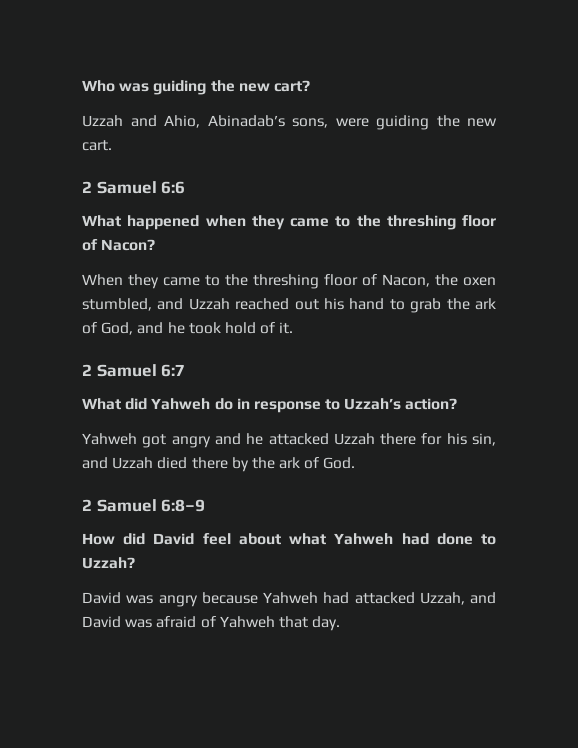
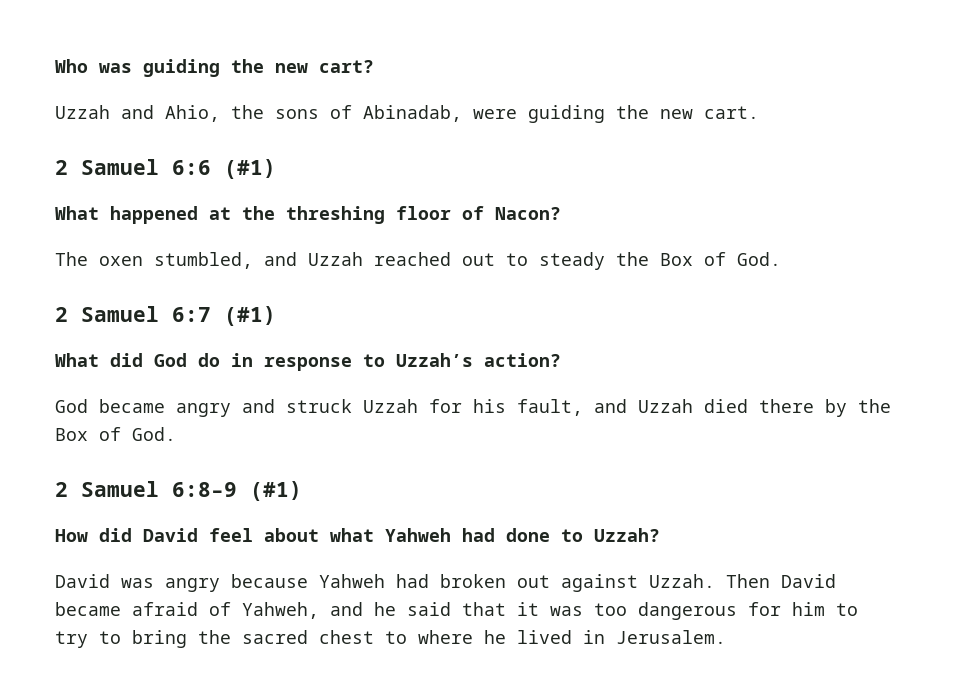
- Uzzah and Ahio, Abinadab’s sons, were guiding the new cart.
+ Uzzah and Ahio, the sons of Abinadab, were guiding the new cart.
- 2 Samuel 6:6
+ 2 Samuel 6:6 (#1)
- What happened when they came to the threshing floor of Nacon?
+ What happened at the threshing floor of Nacon?
- When they came to the threshing floor of Nacon, the oxen stumbled, and Uzzah reached out his hand to grab the ark of God, and he took hold of it.
+ The oxen stumbled, and Uzzah reached out to steady the Box of God.
- 2 Samuel 6:7
+ 2 Samuel 6:7 (#1)
- What did Yahweh do in response to Uzzah’s action?
+ What did God do in response to Uzzah’s action?
- Yahweh got angry and he attacked Uzzah there for his sin, and Uzzah died there by the ark of God.
+ God became angry and struck Uzzah for his fault, and Uzzah died there by the Box of God.
- 2 Samuel 6:8–9
+ 2 Samuel 6:8–9 (#1)
- David was angry because Yahweh had attacked Uzzah, and David was afraid of Yahweh that day.
+ David was angry because Yahweh had broken out against Uzzah. Then David became afraid of Yahweh, and he said that it was too dangerous for him to try to bring the sacred chest to where he lived in Jerusalem.

